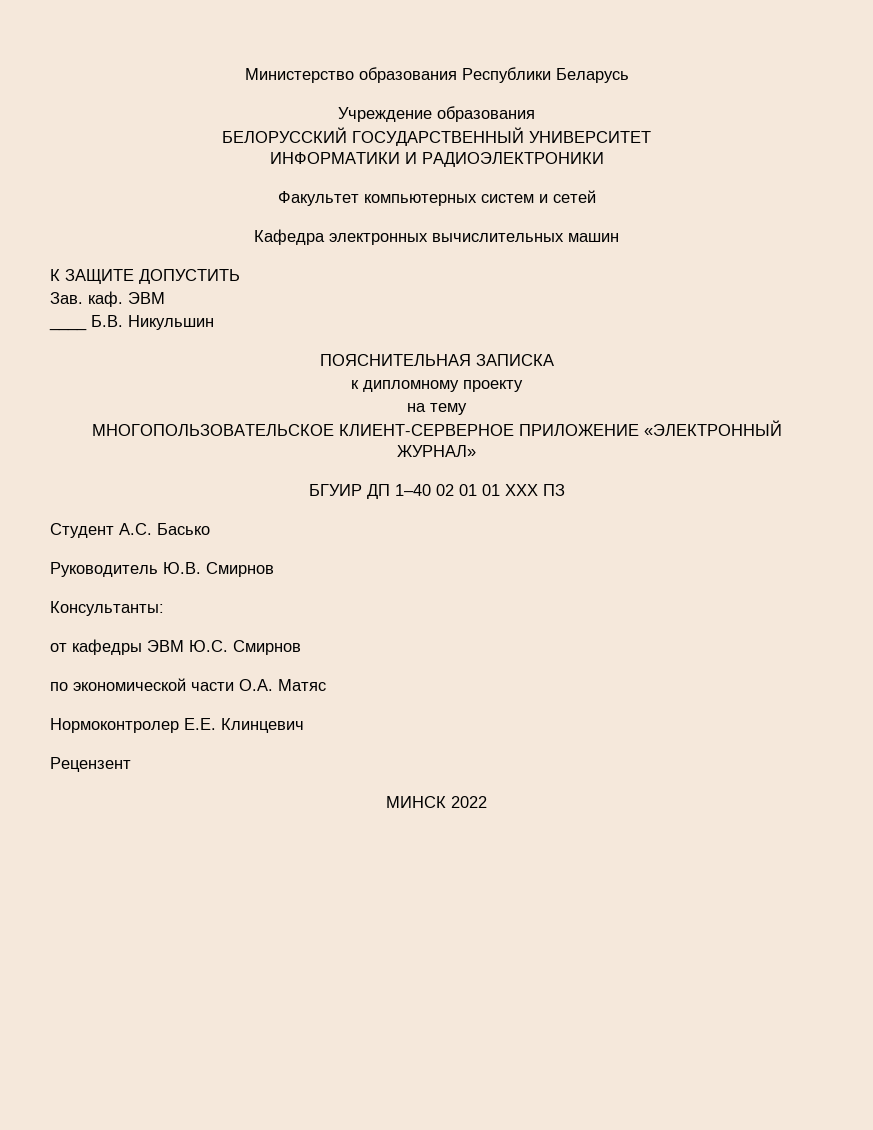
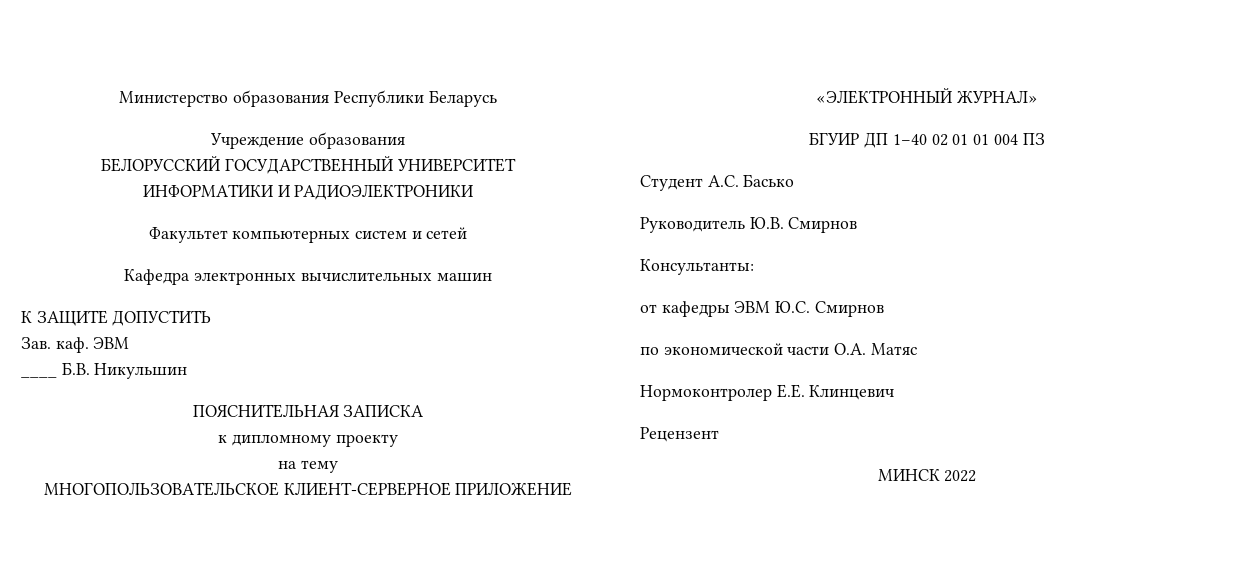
- БГУИР ДП 1–40 02 01 01 XXX ПЗ
+ БГУИР ДП 1–40 02 01 01 004 ПЗ

